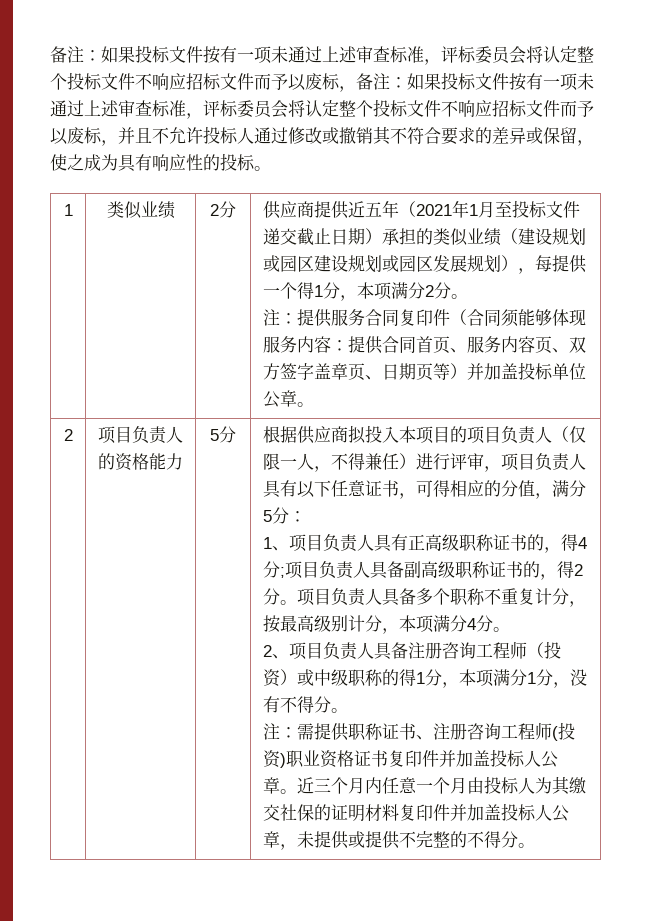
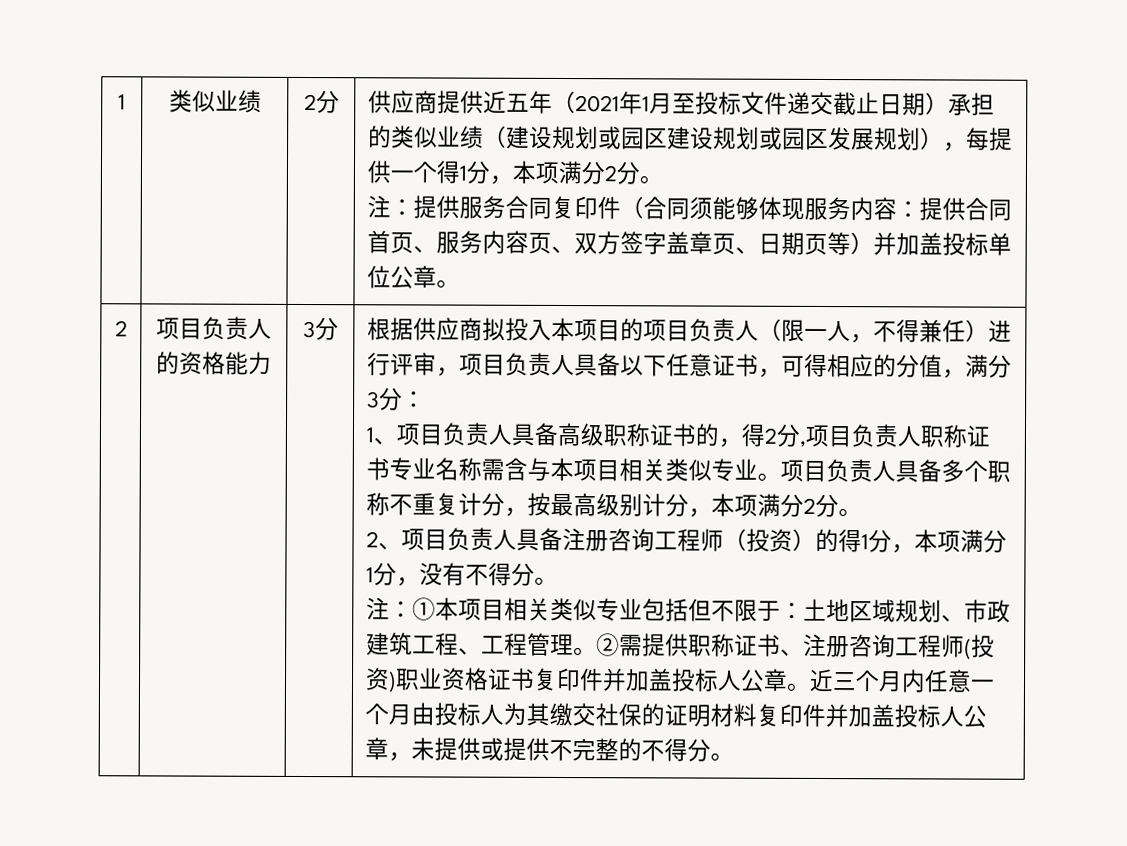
- 备注：如果投标文件按有一项未通过上述审查标准，评标委员会将认定整个投标文件不响应招标文件而予以废标，备注：如果投标文件按有一项未通过上述审查标准，评标委员会将认定整个投标文件不响应招标文件而予以废标，并且不允许投标人通过修改或撤销其不符合要求的差异或保留，使之成为具有响应性的投标。
- 项目负责人的资格能力 | 5分
+ 项目负责人的资格能力 | 3分
- 根据供应商拟投入本项目的项目负责人（仅限一人，不得兼任）进行评审，项目负责人具有以下任意证书，可得相应的分值，满分5分：
+ 根据供应商拟投入本项目的项目负责人（限一人，不得兼任）进行评审，项目负责人具备以下任意证书，可得相应的分值，满分3分：
- 1、项目负责人具有正高级职称证书的，得4分;项目负责人具备副高级职称证书的，得2分。
+ 1、项目负责人具备高级职称证书的，得2分,项目负责人职称证书专业名称需含与本项目相关类似专业。
- 项目负责人具备多个职称不重复计分，按最高级别计分，本项满分4分。
+ 项目负责人具备多个职称不重复计分，按最高级别计分，本项满分2分。
- 2、项目负责人具备注册咨询工程师（投资）或中级职称的得1分，本项满分1分，没有不得分。
+ 2、项目负责人具备注册咨询工程师（投资）的得1分，本项满分1分，没有不得分。
- 注：需提供职称证书、注册咨询工程师(投资)职业资格证书复印件并加盖投标人公章。
+ 注：①本项目相关类似专业包括但不限于：土地区域规划、市政建筑工程、工程管理。②需提供职称证书、注册咨询工程师(投资)职业资格证书复印件并加盖投标人公章。

